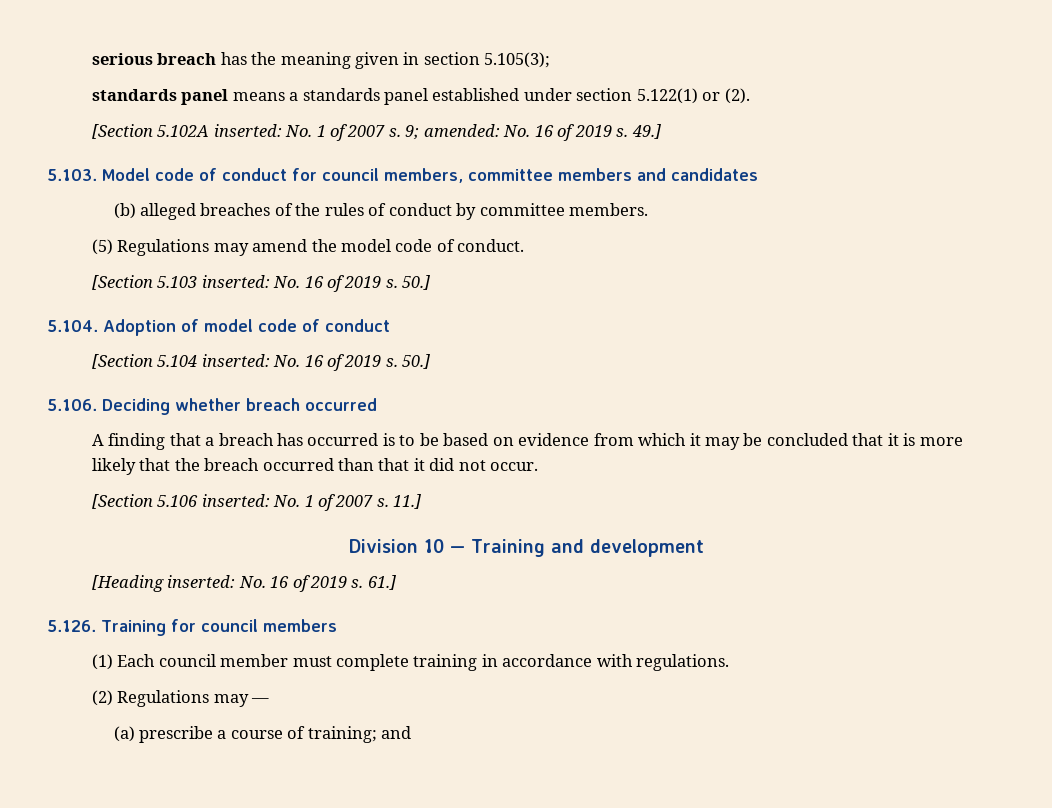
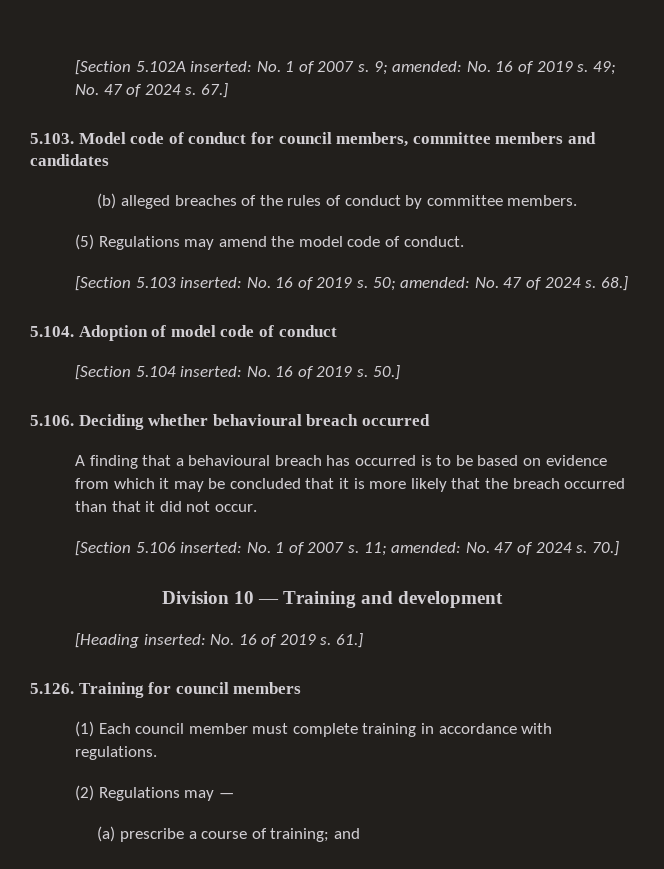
- serious breach has the meaning given in section 5.105(3);
- standards panel means a standards panel established under section 5.122(1) or (2).
- 49.]
+ 49; No. 47 of 2024 s. 67.]
- [Section 5.103 inserted: No. 16 of 2019 s. 50.]
+ [Section 5.103 inserted: No. 16 of 2019 s. 50; amended: No. 47 of 2024 s. 68.]
- 5.106. Deciding whether breach occurred
+ 5.106. Deciding whether behavioural breach occurred
- A finding that a breach has occurred is to be based on evidence from which it may be concluded that it is more likely that the breach occurred than that it did not occur.
+ A finding that a behavioural breach has occurred is to be based on evidence from which it may be concluded that it is more likely that the breach occurred than that it did not occur.
- 11.]
+ 11; amended: No. 47 of 2024 s. 70.]

